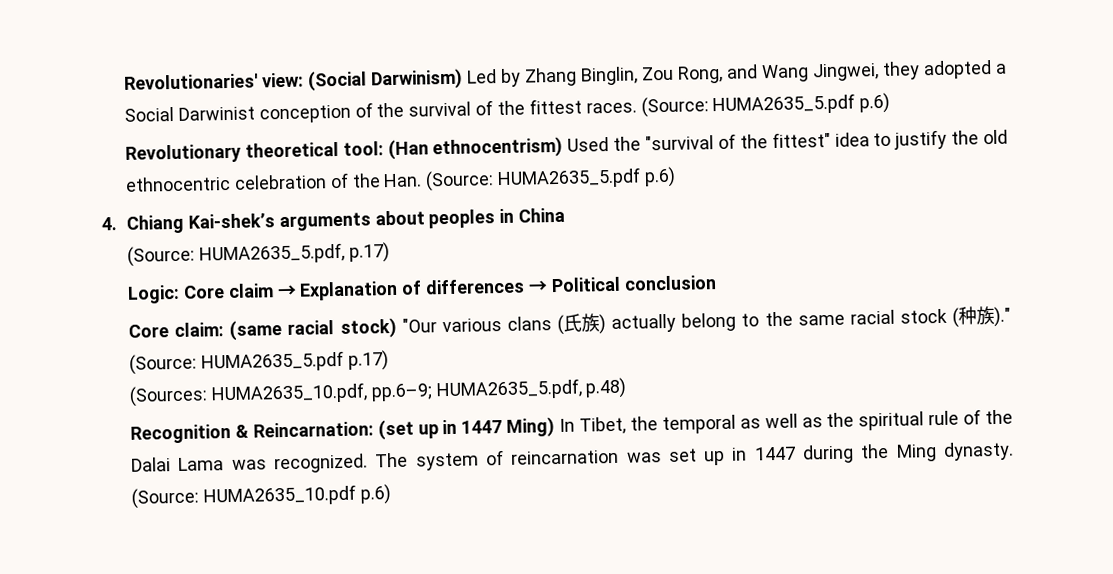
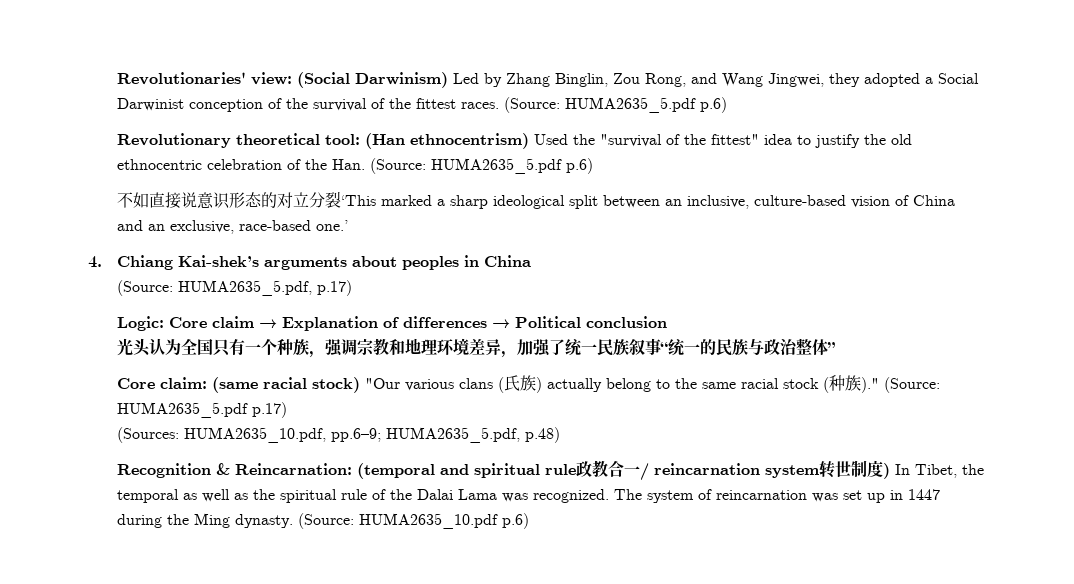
+ 不如直接说意识形态的对立分裂‘This marked a sharp ideological split between an inclusive, culture-based vision of China and an exclusive, race-based one.’
+ 光头认为全国只有一个种族，强调宗教和地理环境差异，加强了统一民族叙事“统一的民族与政治整体”
- Recognition & Reincarnation: (set up in 1447 Ming) In Tibet, the temporal as well as the spiritual rule of the Dalai Lama was recognized.
+ Recognition & Reincarnation: (temporal and spiritual rule政教合一/ reincarnation system转世制度) In Tibet, the temporal as well as the spiritual rule of the Dalai Lama was recognized.

